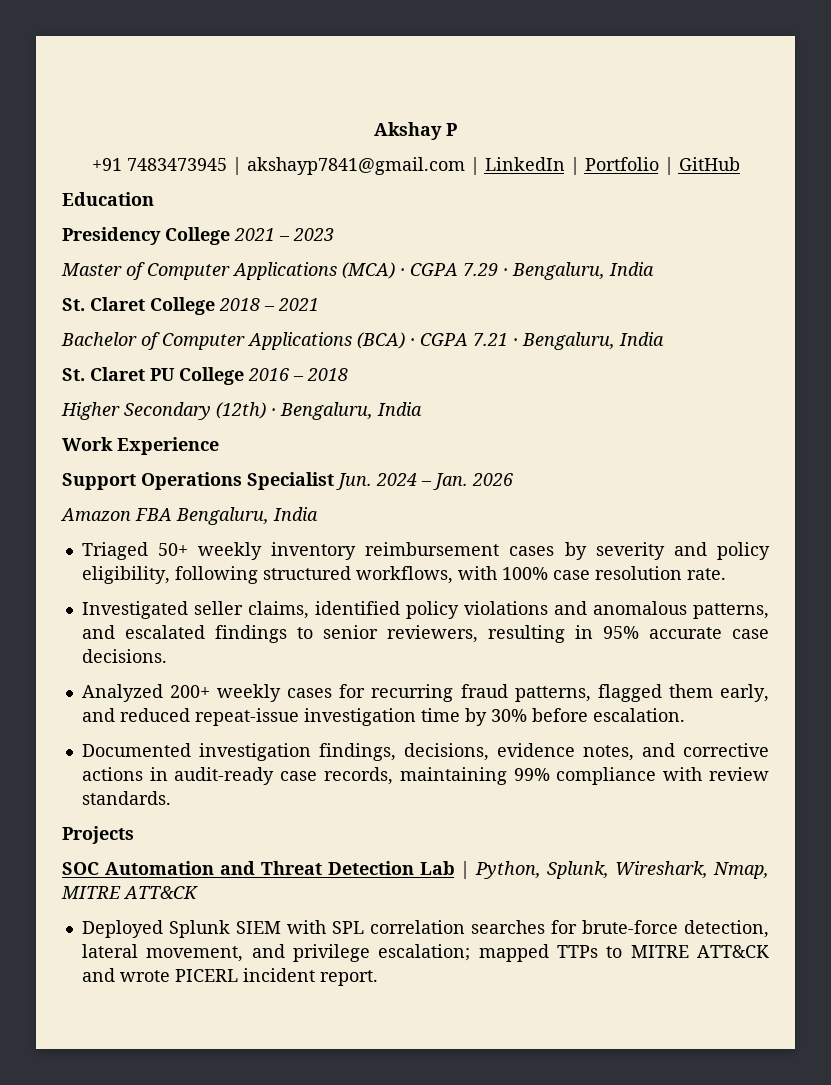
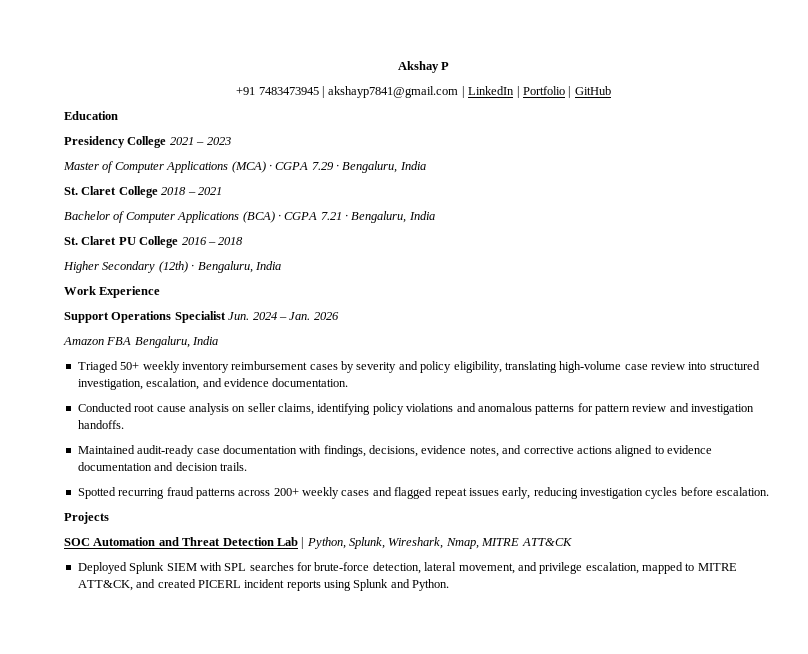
- Triaged 50+ weekly inventory reimbursement cases by severity and policy eligibility, following structured workflows, with 100% case resolution rate.
- Investigated seller claims, identified policy violations and anomalous patterns, and escalated findings to senior reviewers, resulting in 95% accurate case decisions.
- Analyzed 200+ weekly cases for recurring fraud patterns, flagged them early, and reduced repeat-issue investigation time by 30% before escalation.
- Documented investigation findings, decisions, evidence notes, and corrective actions in audit-ready case records, maintaining 99% compliance with review standards.
+ Triaged 50+ weekly inventory reimbursement cases by severity and policy eligibility, translating high-volume case review into structured investigation, escalation, and evidence documentation.
+ Conducted root cause analysis on seller claims, identifying policy violations and anomalous patterns for pattern review and investigation handoffs.
+ Maintained audit-ready case documentation with findings, decisions, evidence notes, and corrective actions aligned to evidence documentation and decision trails.
+ Spotted recurring fraud patterns across 200+ weekly cases and flagged repeat issues early, reducing investigation cycles before escalation.
- Deployed Splunk SIEM with SPL correlation searches for brute-force detection, lateral movement, and privilege escalation; mapped TTPs to MITRE ATT&CK and wrote PICERL incident report.
+ Deployed Splunk SIEM with SPL searches for brute-force detection, lateral movement, and privilege escalation, mapped to MITRE ATT&CK, and created PICERL incident reports using Splunk and Python.

